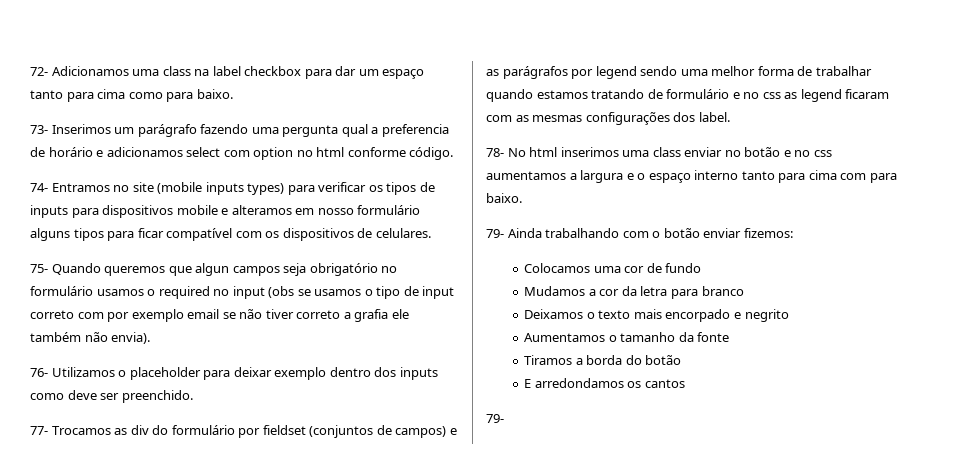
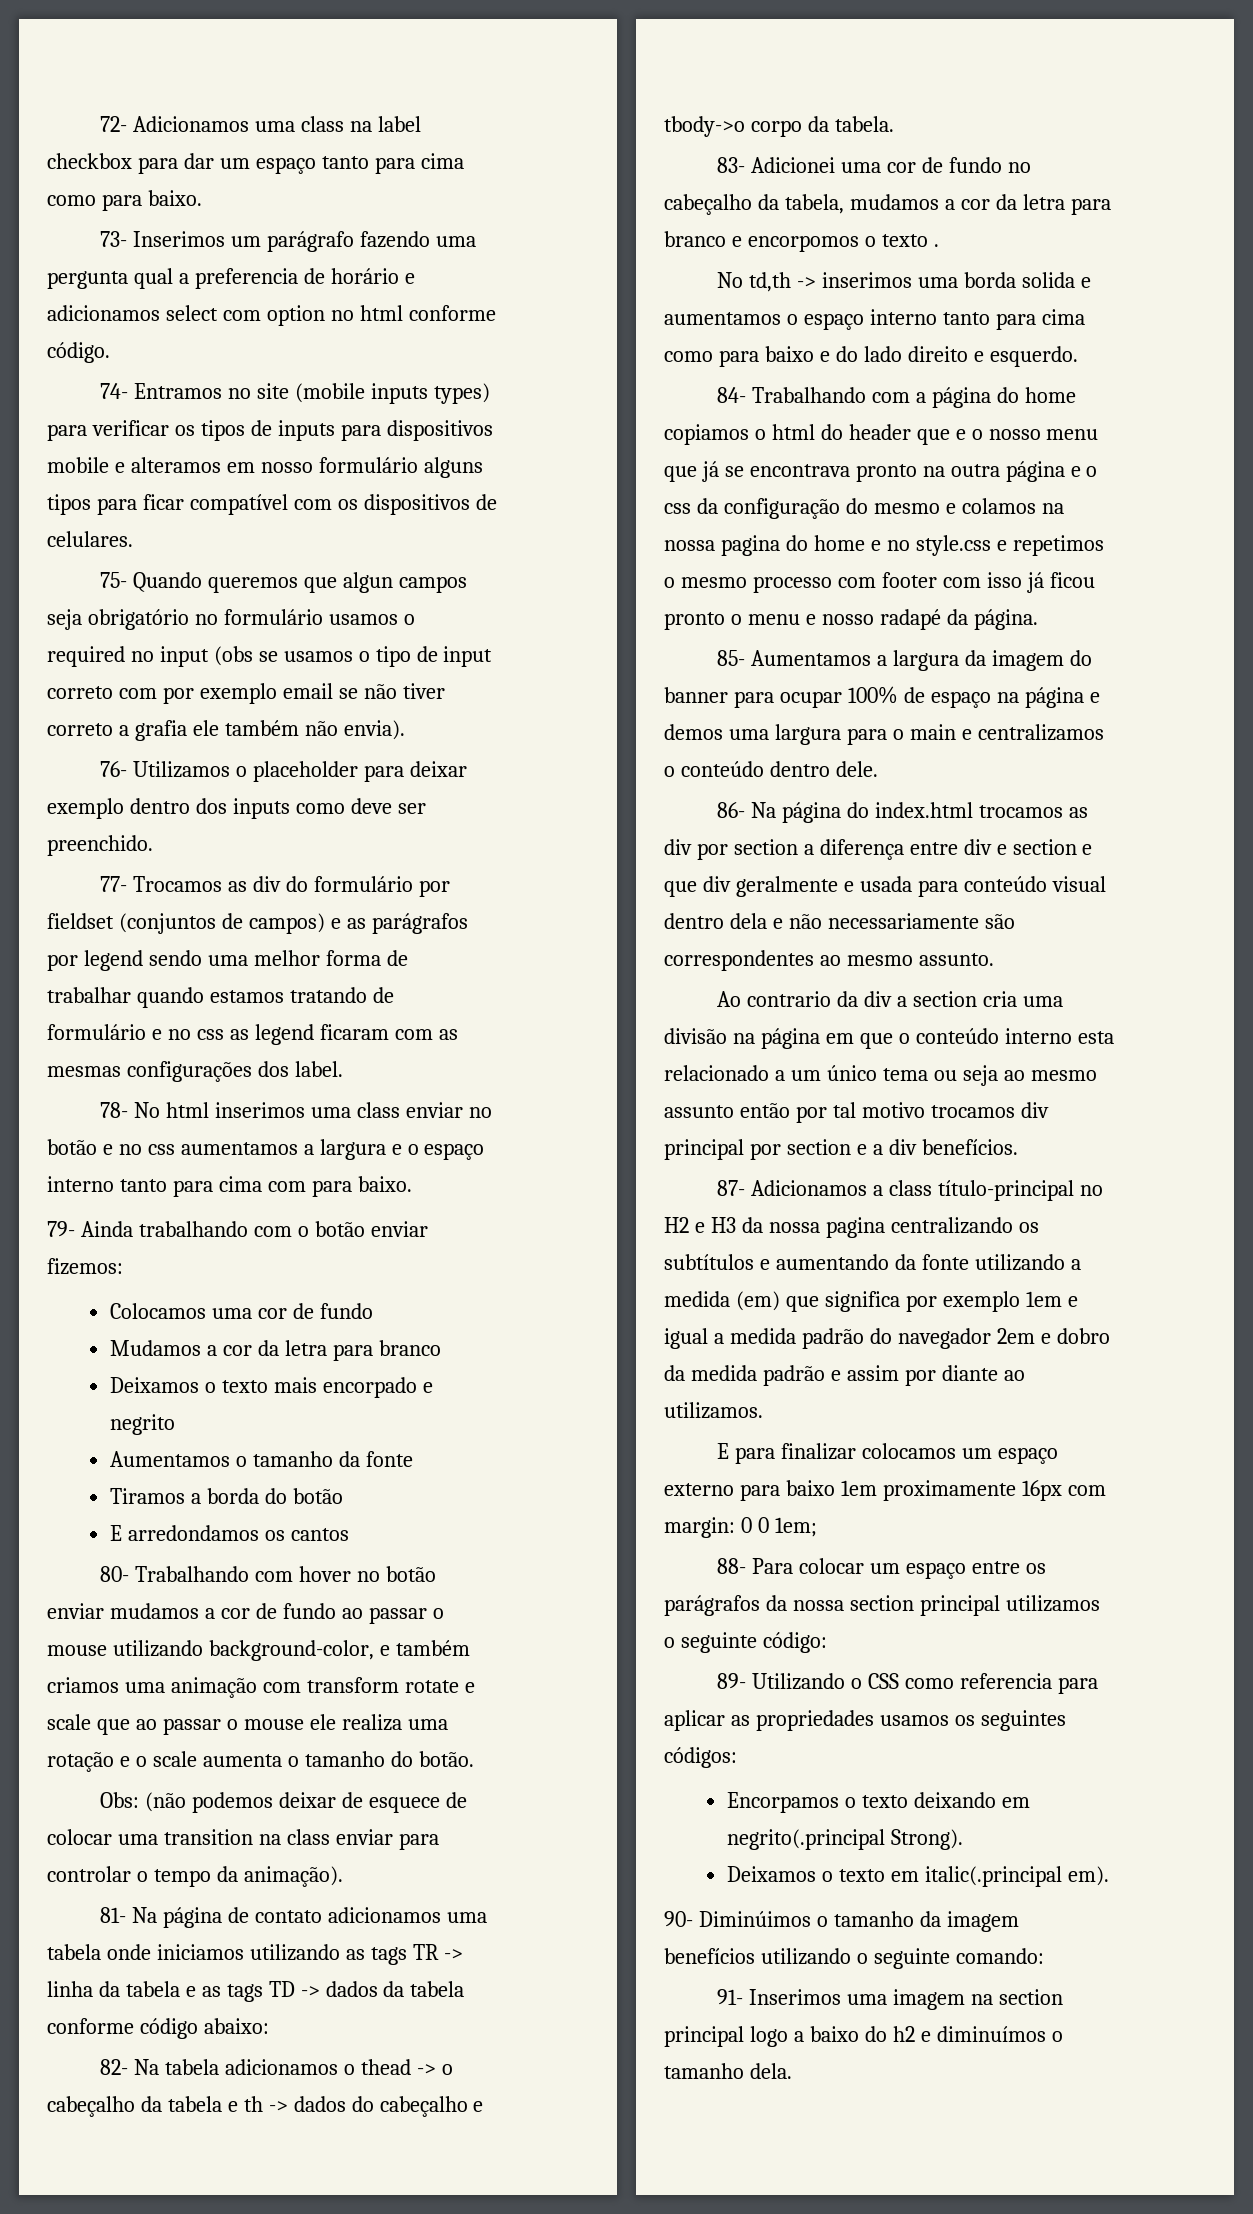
  E arredondamos os cantos
- 79-
+ 80- Trabalhando com hover no botão enviar mudamos a cor de fundo ao passar o mouse utilizando background-color, e também criamos uma animação com transform rotate e scale que ao passar o mouse ele realiza uma rotação e o scale aumenta o tamanho do botão.
+ Obs: (não podemos deixar de esquece de colocar uma transition na class enviar para controlar o tempo da animação).
+ 81- Na página de contato adicionamos uma tabela onde iniciamos utilizando as tags TR -> linha da tabela e as tags TD -> dados da tabela conforme código abaixo:
+ 82- Na tabela adicionamos o thead -> o cabeçalho da tabela e th -> dados do cabeçalho e tbody->o corpo da tabela.
+ 83- Adicionei uma cor de fundo no cabeçalho da tabela, mudamos a cor da letra para branco e encorpomos o texto .
+ No td,th -> inserimos uma borda solida e aumentamos o espaço interno tanto para cima como para baixo e do lado direito e esquerdo.
+ 84- Trabalhando com a página do home copiamos o html do header que e o nosso menu que já se encontrava pronto na outra página e o css da configuração do mesmo e colamos na nossa pagina do home e no style.css e repetimos o mesmo processo com footer com isso já ficou pronto o menu e nosso radapé da página.
+ 85- Aumentamos a largura da imagem do banner para ocupar 100% de espaço na página e demos uma largura para o main e centralizamos o conteúdo dentro dele.
+ 86- Na página do index.html trocamos as div por section a diferença entre div e section e que div geralmente e usada para conteúdo visual dentro dela e não necessariamente são correspondentes ao mesmo assunto.
+ Ao contrario da div a section cria uma divisão na página em que o conteúdo interno esta relacionado a um único tema ou seja ao mesmo assunto então por tal motivo trocamos div principal por section e a div benefícios.
+ 87- Adicionamos a class título-principal no H2 e H3 da nossa pagina centralizando os subtítulos e aumentando da fonte utilizando a medida (em) que significa por exemplo 1em e igual a medida padrão do navegador 2em e dobro da medida padrão e assim por diante ao utilizamos.
+ E para finalizar colocamos um espaço externo para baixo 1em proximamente 16px com margin: 0 0 1em;
+ 88- Para colocar um espaço entre os parágrafos da nossa section principal utilizamos o seguinte código:
+ 89- Utilizando o CSS como referencia para aplicar as propriedades usamos os seguintes códigos:
+ Encorpamos o texto deixando em negrito(.principal Strong).
+ Deixamos o texto em italic(.principal em).
+ 90- Diminúimos o tamanho da imagem benefícios utilizando o seguinte comando:
+ 91- Inserimos uma imagem na section principal logo a baixo do h2 e diminuímos o tamanho dela.

